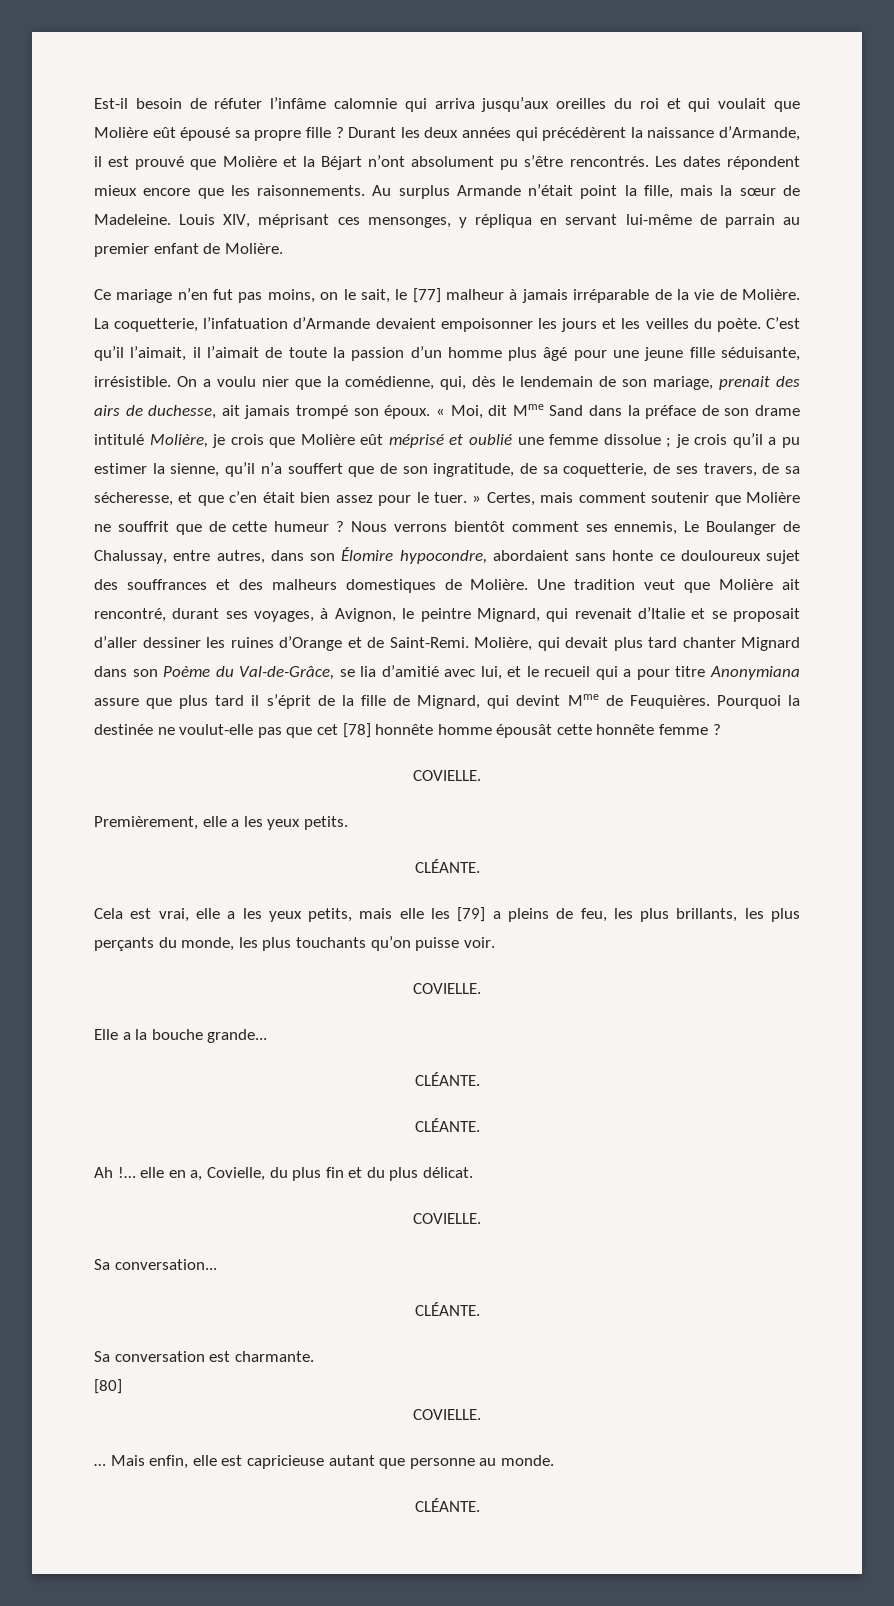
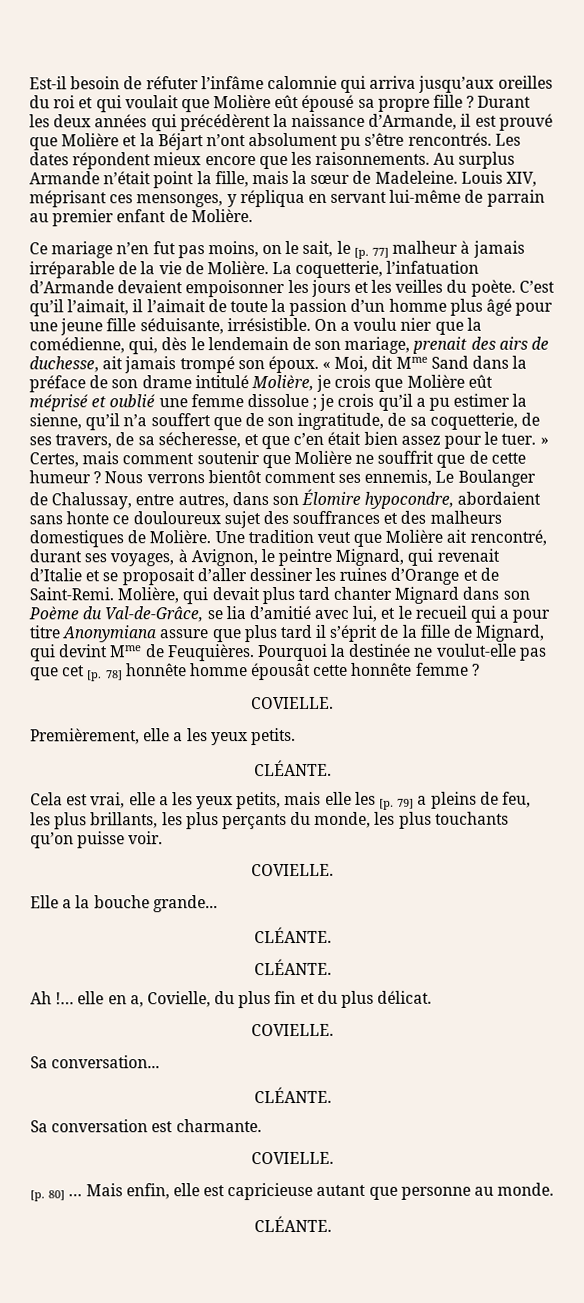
- Ce mariage n’en fut pas moins, on le sait, le [77] malheur à jamais irréparable de la vie de Molière.
+ Ce mariage n’en fut pas moins, on le sait, le [p. 77] malheur à jamais irréparable de la vie de Molière.
- Pourquoi la destinée ne voulut-elle pas que cet [78] honnête homme épousât cette honnête femme ?
+ Pourquoi la destinée ne voulut-elle pas que cet [p. 78] honnête homme épousât cette honnête femme ?
- Cela est vrai, elle a les yeux petits, mais elle les [79] a pleins de feu, les plus brillants, les plus perçants du monde, les plus touchants qu’on puisse voir.
+ Cela est vrai, elle a les yeux petits, mais elle les [p. 79] a pleins de feu, les plus brillants, les plus perçants du monde, les plus touchants qu’on puisse voir.
  Sa conversation est charmante.
- [80]
  COVIELLE.
- …
+ [p. 80] …

